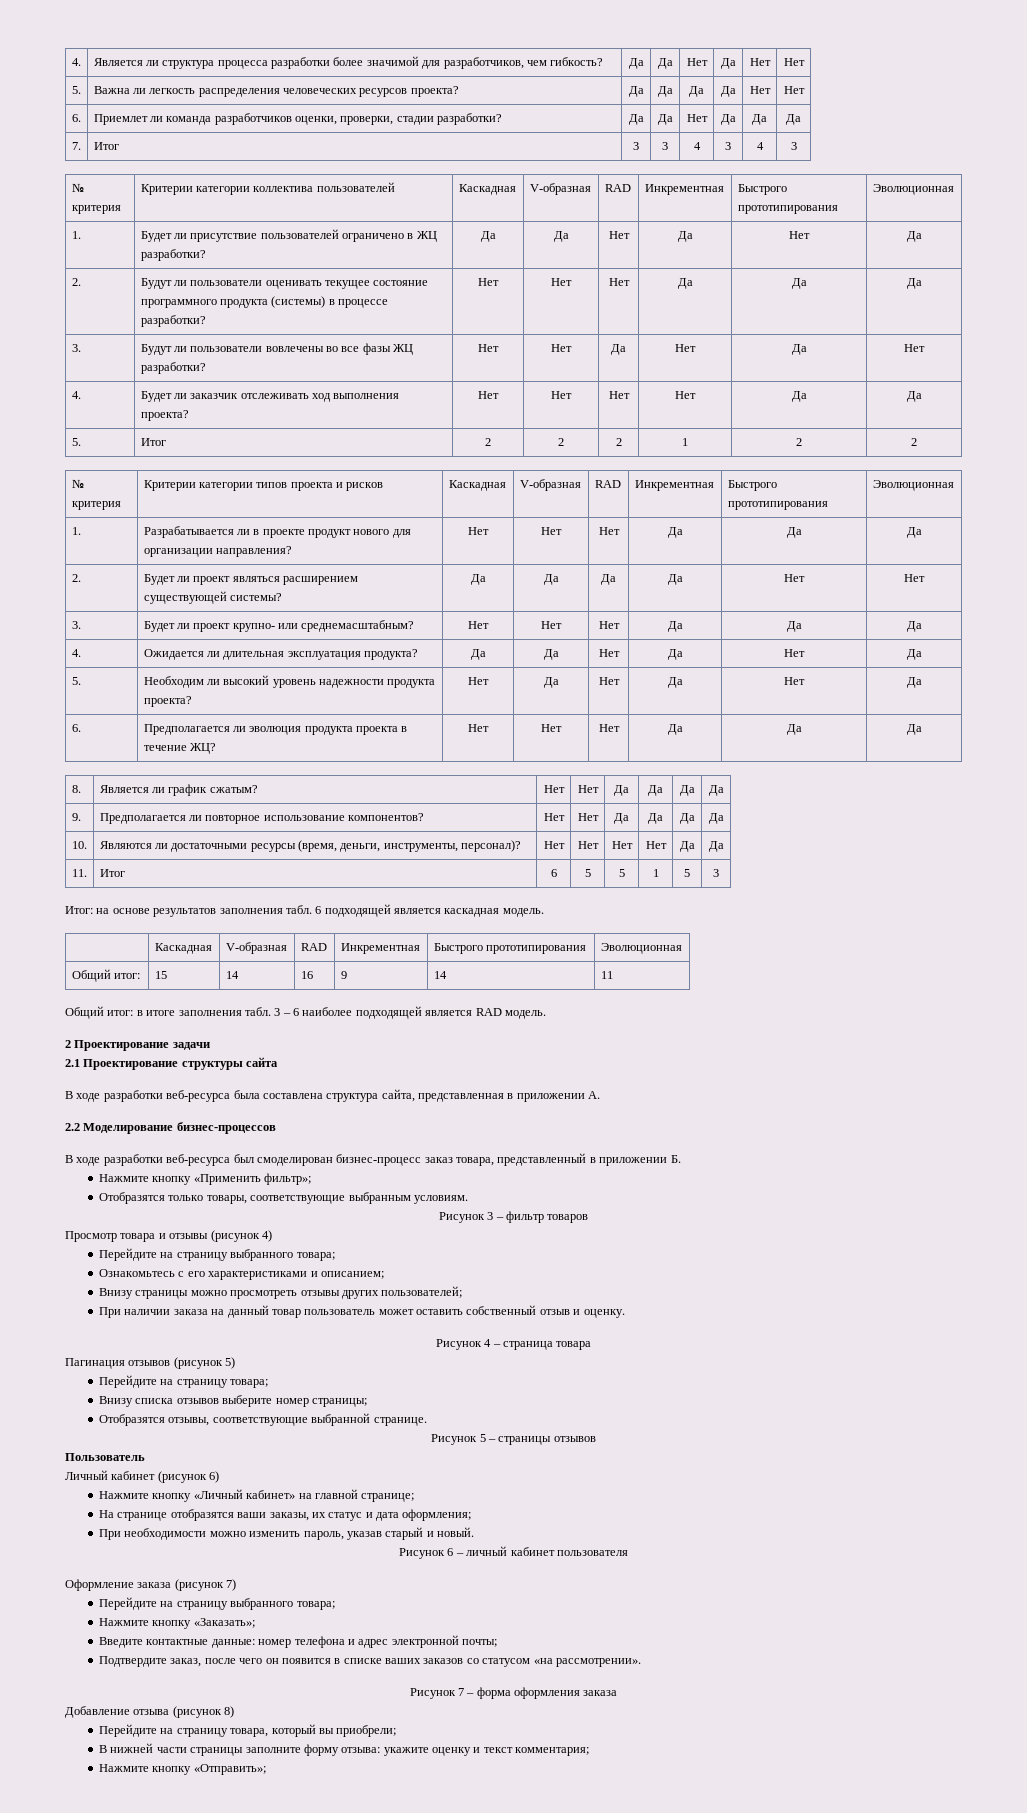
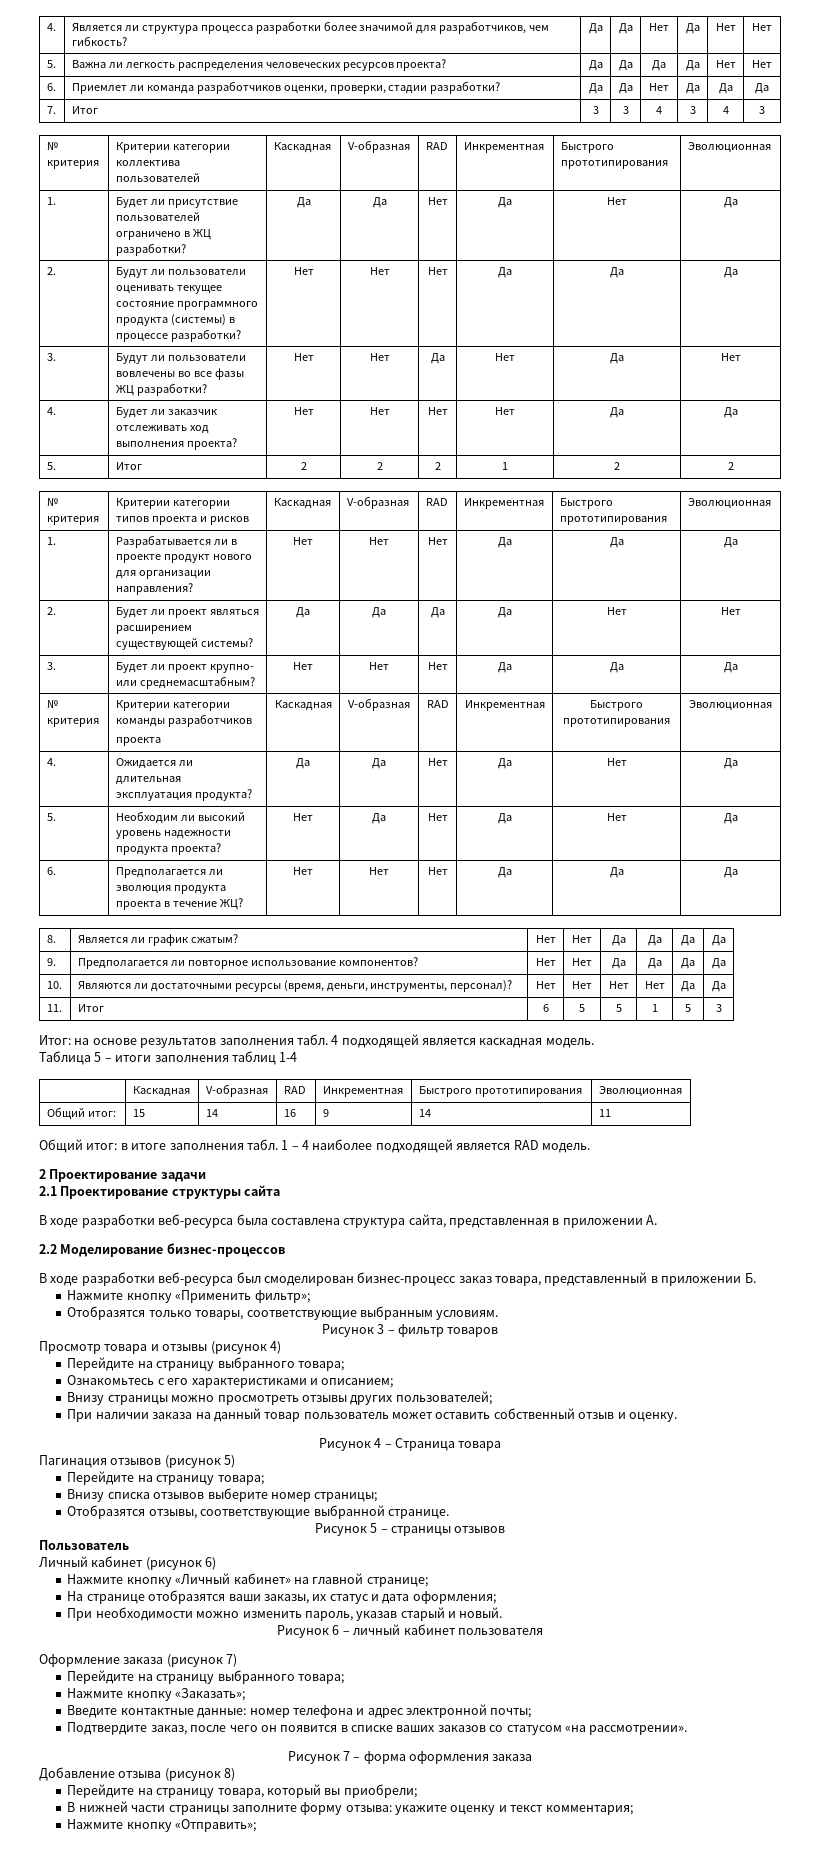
+ № критерия | Критерии категории команды разработчиков
+ проекта | Каскадная | V-образная | RAD | Инкрементная | Быстрого прототипирования | Эволюционная
- 6 подходящей является каскадная модель.
+ 4 подходящей является каскадная модель.
+ Таблица 5 – итоги заполнения таблиц 1-4
- 3 – 6 наиболее подходящей является RAD модель.
+ 1 – 4 наиболее подходящей является RAD модель.
- Рисунок 4 – страница товара
+ Рисунок 4 – Cтраница товара

